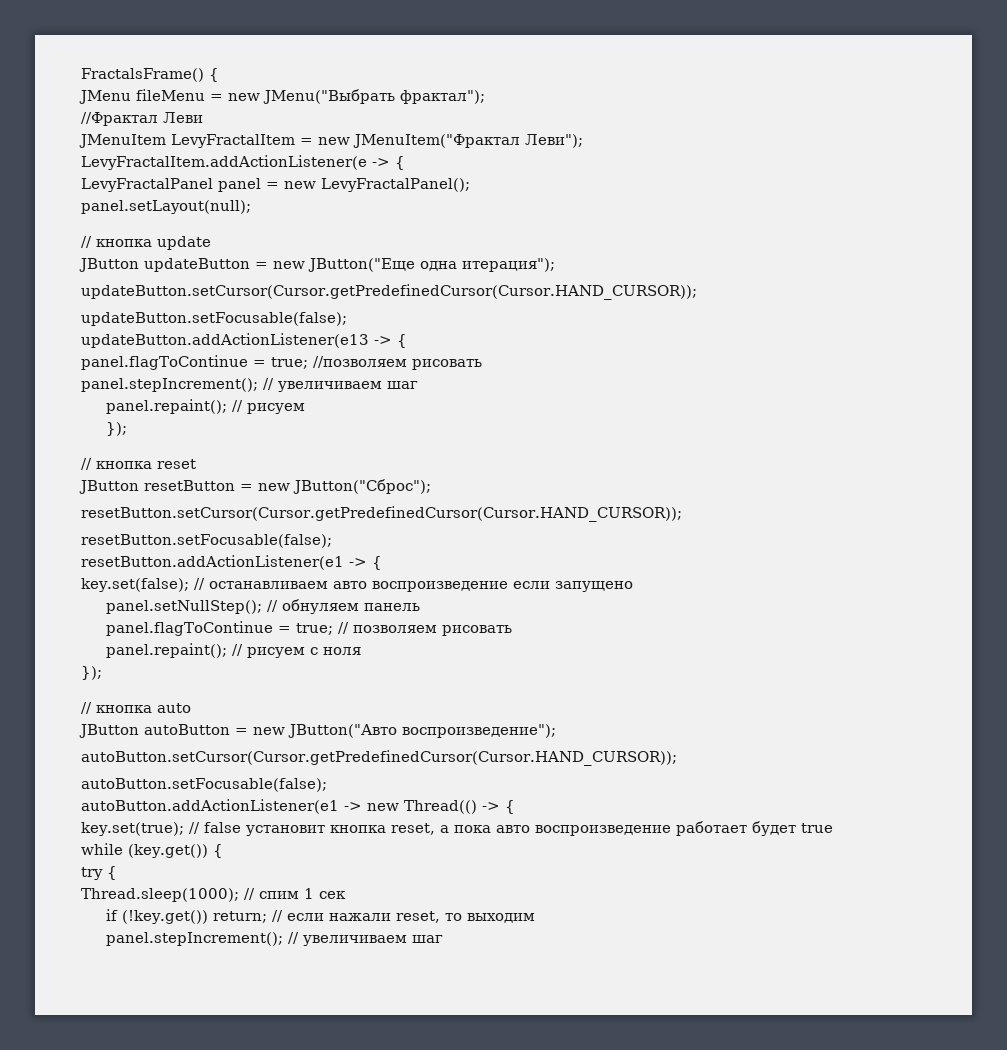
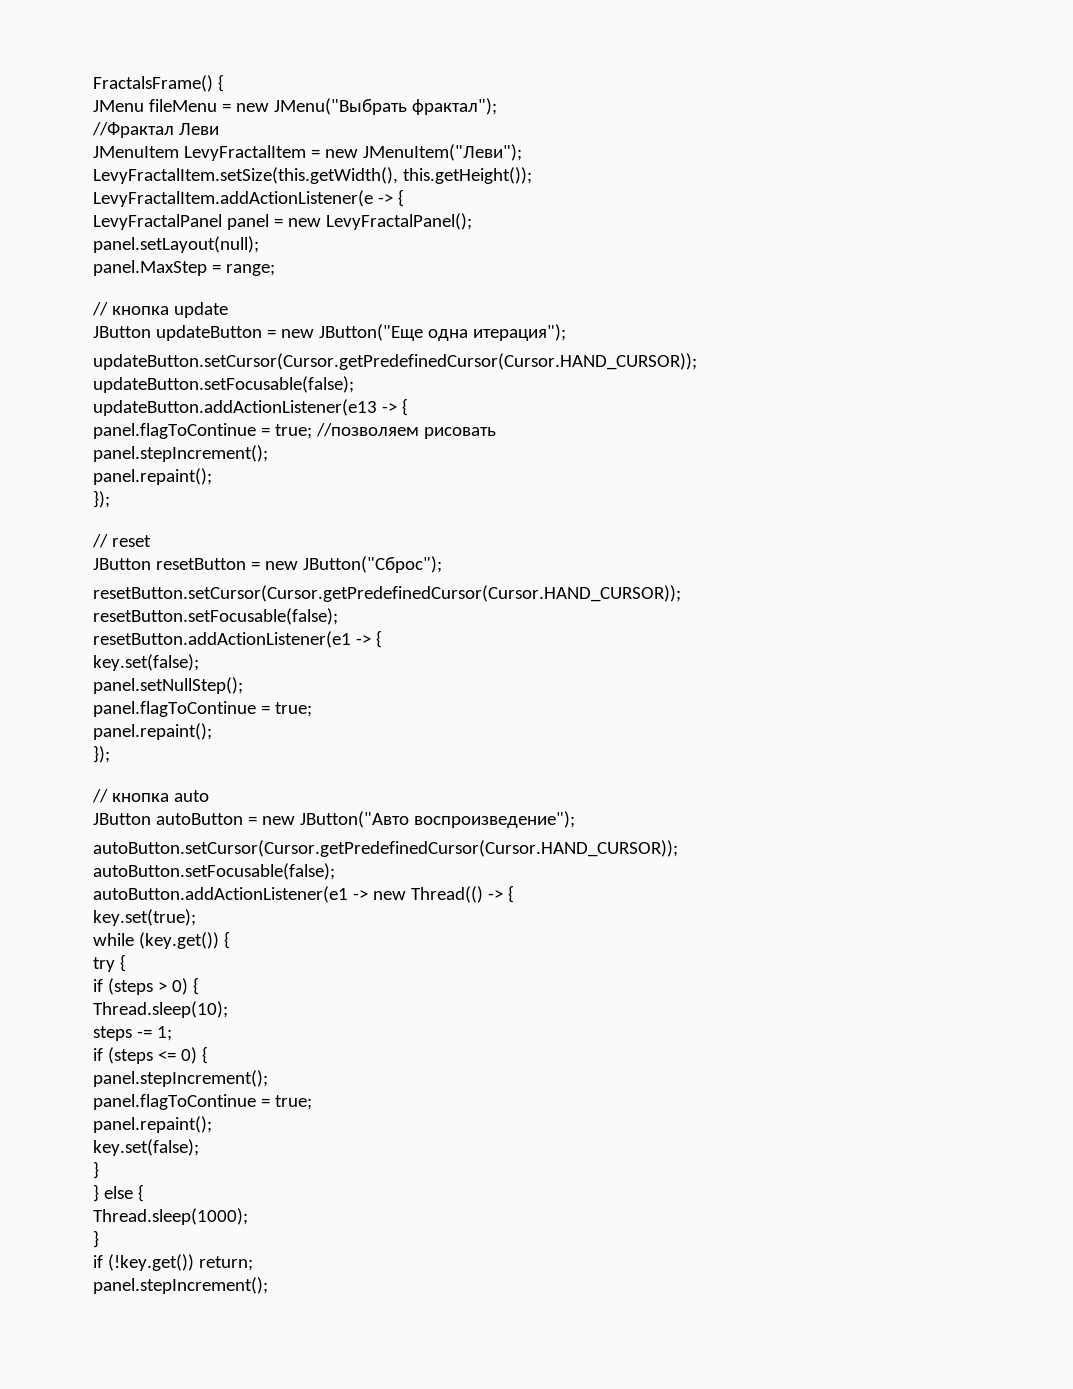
- JMenuItem LevyFractalItem = new JMenuItem("Фрактал Леви");
+ JMenuItem LevyFractalItem = new JMenuItem("Леви");
+ LevyFractalItem.setSize(this.getWidth(), this.getHeight());
+ panel.MaxStep = range;
  panel.flagToContinue = true; //позволяем рисовать
- panel.stepIncrement(); // увеличиваем шаг
- panel.repaint(); // рисуем
+ panel.stepIncrement();
+ panel.repaint();
  });
- // кнопка reset
+ // reset
  resetButton.addActionListener(e1 -> {
- key.set(false); // останавливаем авто воспроизведение если запущено
- panel.setNullStep(); // обнуляем панель
- panel.flagToContinue = true; // позволяем рисовать
- panel.repaint(); // рисуем с ноля
+ key.set(false);
+ panel.setNullStep();
+ panel.flagToContinue = true;
+ panel.repaint();
- key.set(true); // false установит кнопка reset, а пока авто воспроизведение работает будет true
+ key.set(true);
- Thread.sleep(1000); // спим 1 сек
- if (!key.get()) return; // если нажали reset, то выходим
- panel.stepIncrement(); // увеличиваем шаг
+ if (steps > 0) {
+ Thread.sleep(10);
+ steps -= 1;
+ if (steps <= 0) {
+ panel.stepIncrement();
+ panel.flagToContinue = true;
+ panel.repaint();
+ key.set(false);
+ }
+ } else {
+ Thread.sleep(1000);
+ }
+ if (!key.get()) return;
+ panel.stepIncrement();

